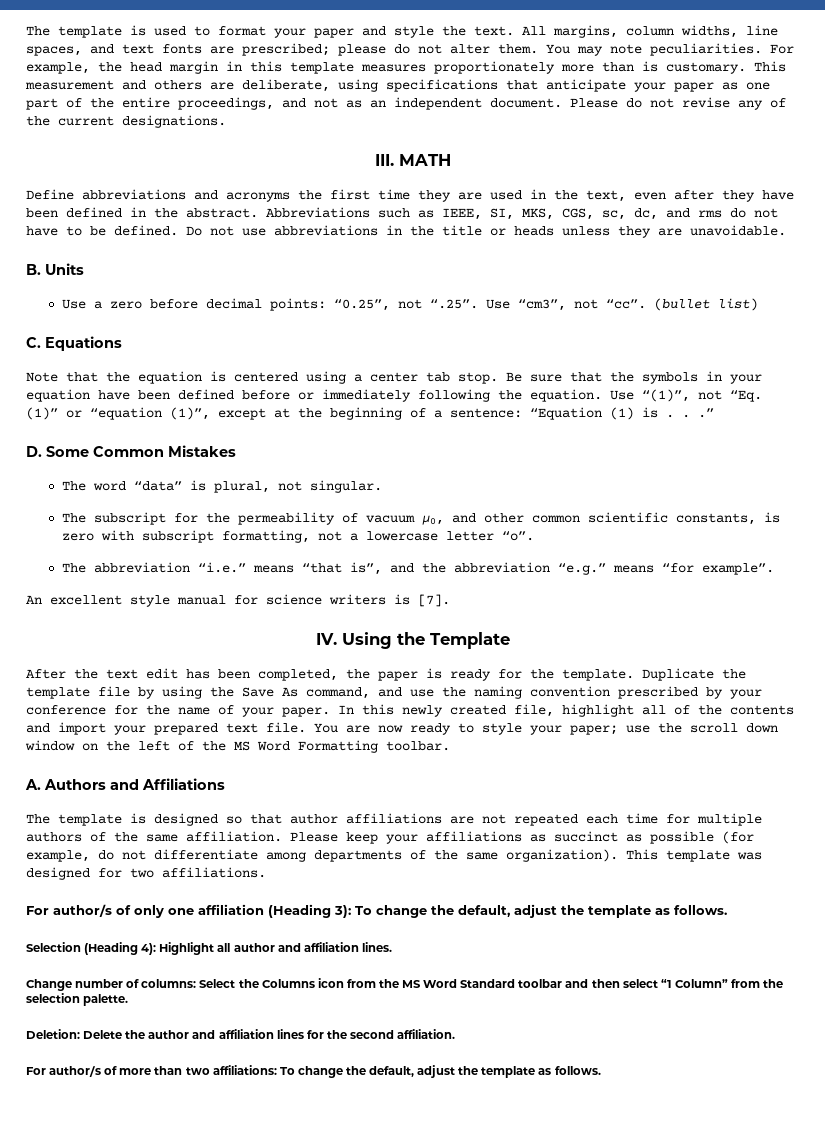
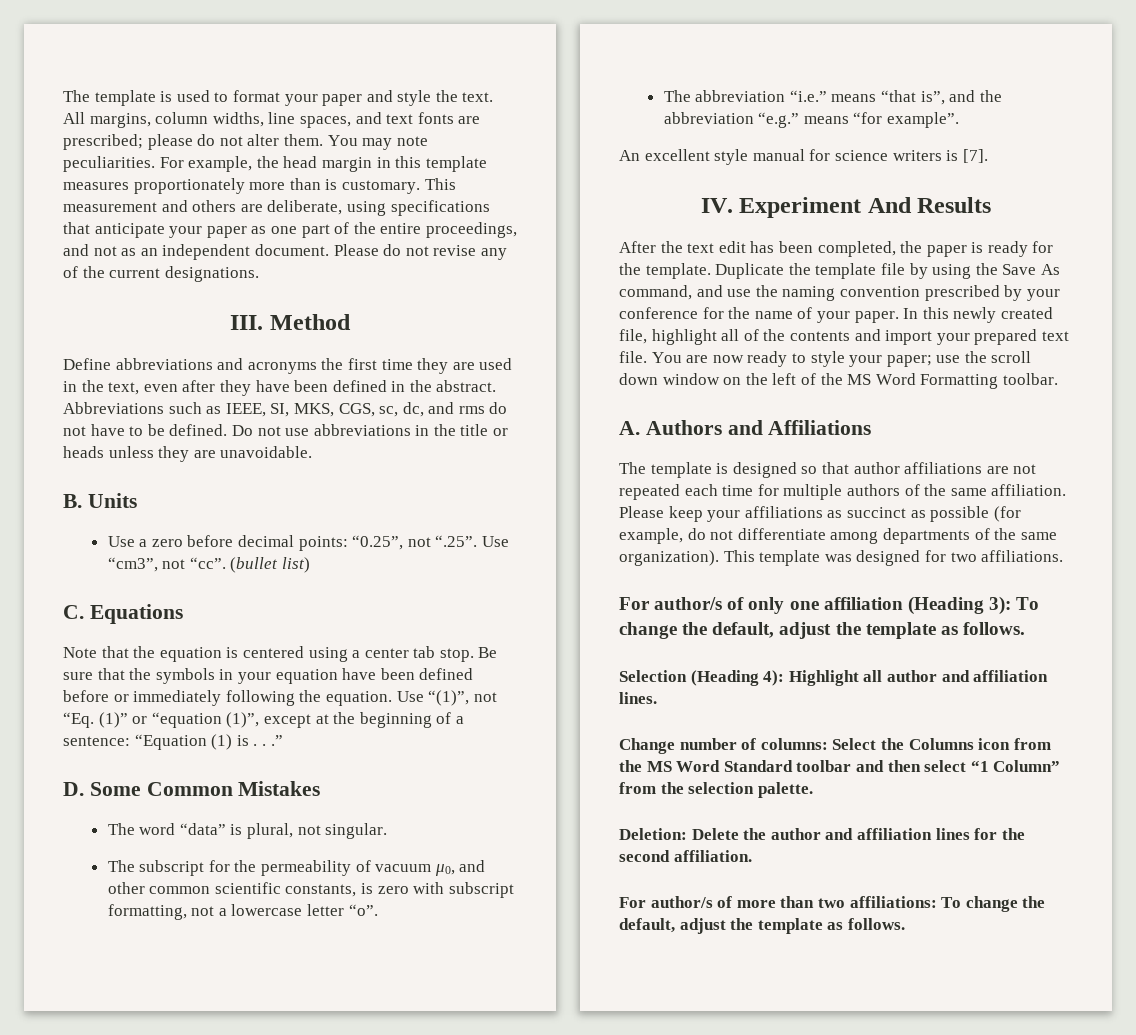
- III. MATH
+ III. Method
- IV. Using the Template
+ IV. Experiment And Results

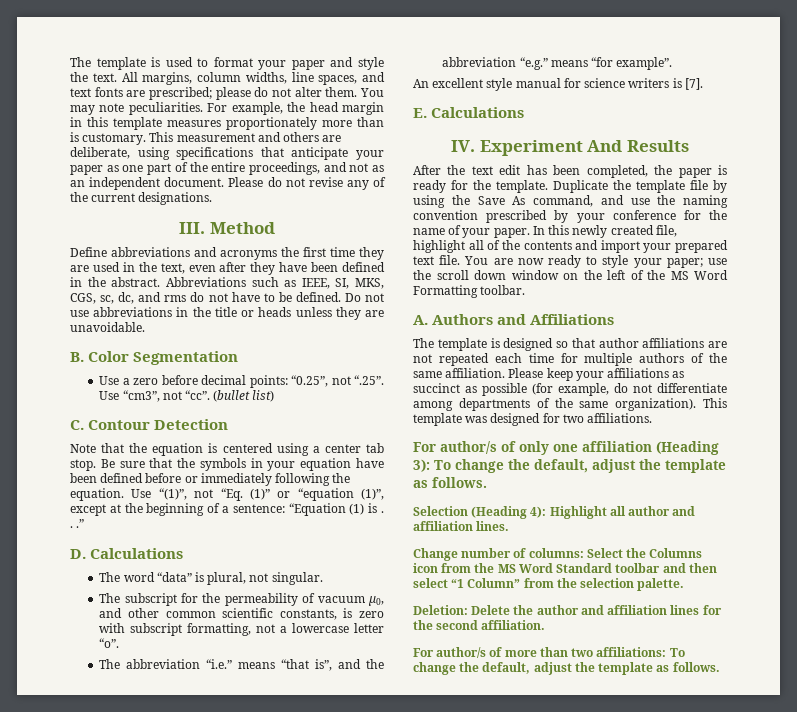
- B. Units
+ B. Color Segmentation
- C. Equations
+ C. Contour Detection
- D. Some Common Mistakes
+ D. Calculations
+ E. Calculations

